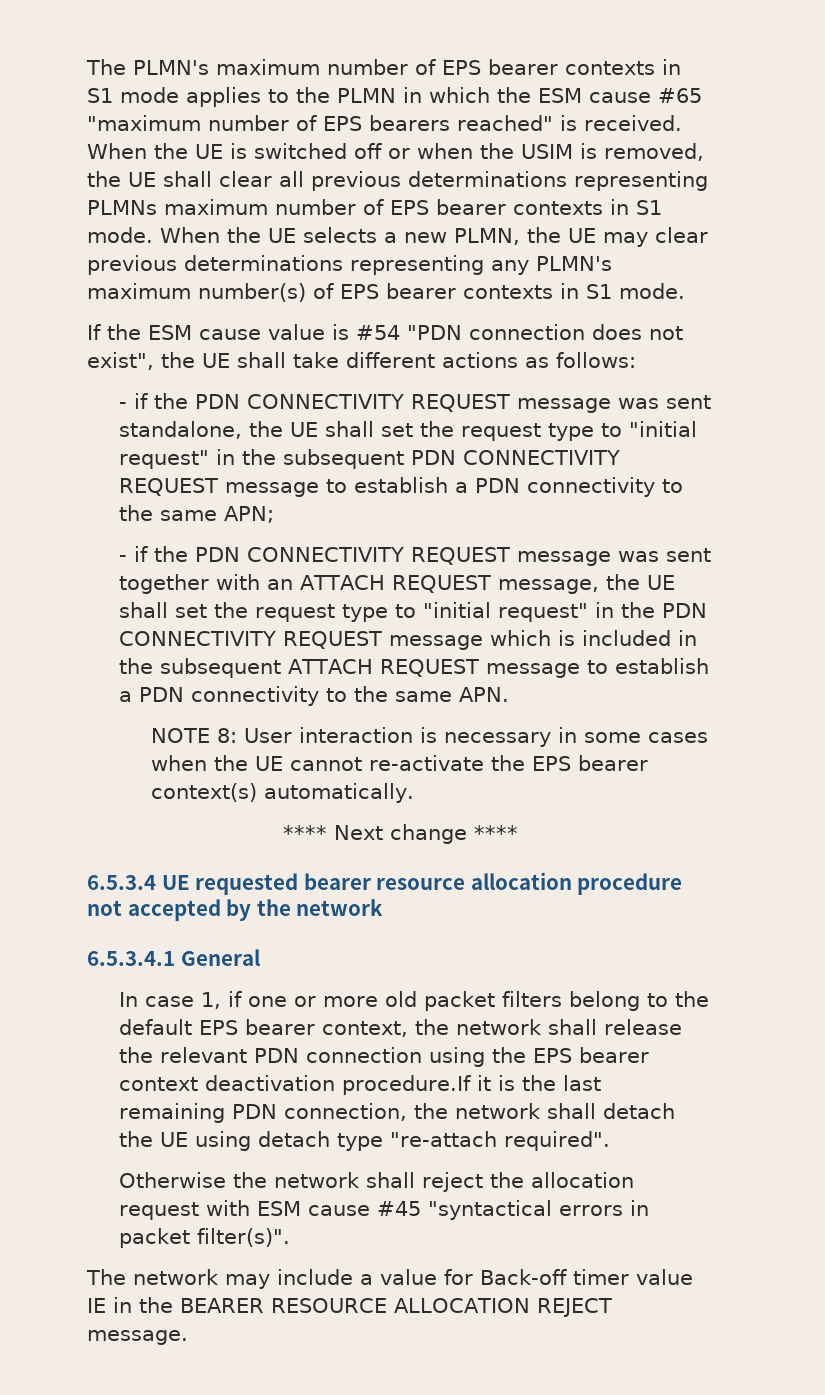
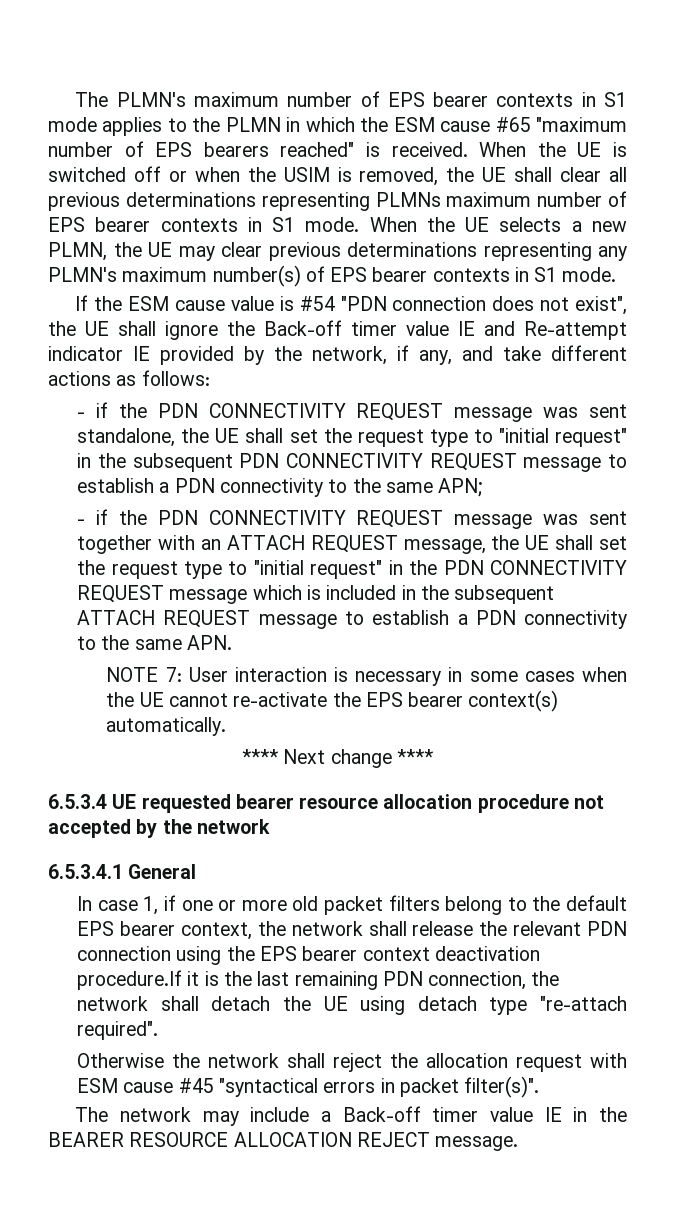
- If the ESM cause value is #54 "PDN connection does not exist", the UE shall take different actions as follows:
+ If the ESM cause value is #54 "PDN connection does not exist", the UE shall ignore the Back-off timer value IE and Re-attempt indicator IE provided by the network, if any, and take different actions as follows:
- NOTE 8: User interaction is necessary in some cases when the UE cannot re-activate the EPS bearer context(s) automatically.
+ NOTE 7: User interaction is necessary in some cases when the UE cannot re-activate the EPS bearer context(s) automatically.
- The network may include a value for Back-off timer value IE in the BEARER RESOURCE ALLOCATION REJECT message.
+ The network may include a Back-off timer value IE in the BEARER RESOURCE ALLOCATION REJECT message.

